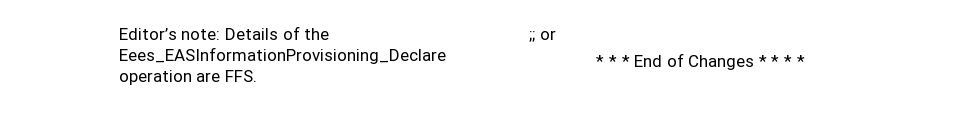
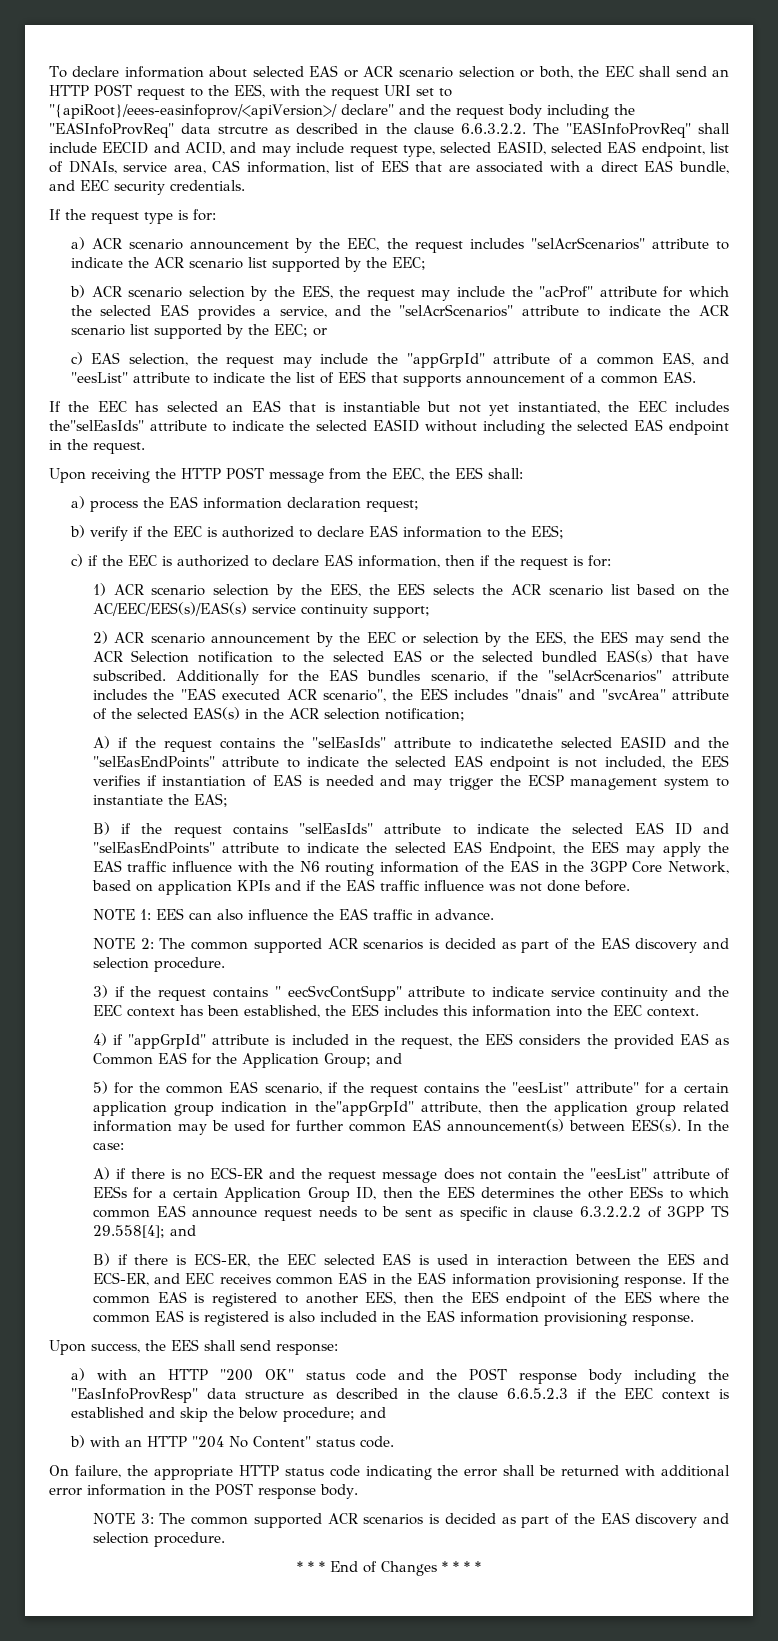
- Editor’s note: Details of the Eees_EASInformationProvisioning_Declare operation are FFS.
- ;; or
+ To declare information about selected EAS or ACR scenario selection or both, the EEC shall send an HTTP POST request to the EES, with the request URI set to "{apiRoot}/eees-easinfoprov/<apiVersion>/ declare" and the request body including the "EASInfoProvReq" data strcutre as described in the clause 6.6.3.2.2. The "EASInfoProvReq" shall include EECID and ACID, and may include request type, selected EASID, selected EAS endpoint, list of DNAIs, service area, CAS information, list of EES that are associated with a direct EAS bundle, and EEC security credentials.
+ If the request type is for:
+ a) ACR scenario announcement by the EEC, the request includes "selAcrScenarios" attribute to indicate the ACR scenario list supported by the EEC;
+ b) ACR scenario selection by the EES, the request may include the "acProf" attribute for which the selected EAS provides a service, and the "selAcrScenarios" attribute to indicate the ACR scenario list supported by the EEC; or
+ c) EAS selection, the request may include the "appGrpId" attribute of a common EAS, and "eesList" attribute to indicate the list of EES that supports announcement of a common EAS.
+ If the EEC has selected an EAS that is instantiable but not yet instantiated, the EEC includes the"selEasIds" attribute to indicate the selected EASID without including the selected EAS endpoint in the request.
+ Upon receiving the HTTP POST message from the EEC, the EES shall:
+ a) process the EAS information declaration request;
+ b) verify if the EEC is authorized to declare EAS information to the EES;
+ c) if the EEC is authorized to declare EAS information, then if the request is for:
+ 1) ACR scenario selection by the EES, the EES selects the ACR scenario list based on the AC/EEC/EES(s)/EAS(s) service continuity support;
+ 2) ACR scenario announcement by the EEC or selection by the EES, the EES may send the ACR Selection notification to the selected EAS or the selected bundled EAS(s) that have subscribed. Additionally for the EAS bundles scenario, if the "selAcrScenarios" attribute includes the "EAS executed ACR scenario", the EES includes "dnais" and "svcArea" attribute of the selected EAS(s) in the ACR selection notification;
+ A) if the request contains the "selEasIds" attribute to indicatethe selected EASID and the "selEasEndPoints" attribute to indicate the selected EAS endpoint is not included, the EES verifies if instantiation of EAS is needed and may trigger the ECSP management system to instantiate the EAS;
+ B) if the request contains "selEasIds" attribute to indicate the selected EAS ID and "selEasEndPoints" attribute to indicate the selected EAS Endpoint, the EES may apply the EAS traffic influence with the N6 routing information of the EAS in the 3GPP Core Network, based on application KPIs and if the EAS traffic influence was not done before.
+ NOTE 1: EES can also influence the EAS traffic in advance.
+ NOTE 2: The common supported ACR scenarios is decided as part of the EAS discovery and selection procedure.
+ 3) if the request contains " eecSvcContSupp" attribute to indicate service continuity and the EEC context has been established, the EES includes this information into the EEC context.
+ 4) if "appGrpId" attribute is included in the request, the EES considers the provided EAS as Common EAS for the Application Group; and
+ 5) for the common EAS scenario, if the request contains the "eesList" attribute" for a certain application group indication in the"appGrpId" attribute, then the application group related information may be used for further common EAS announcement(s) between EES(s). In the case:
+ A) if there is no ECS-ER and the request message does not contain the "eesList" attribute of EESs for a certain Application Group ID, then the EES determines the other EESs to which common EAS announce request needs to be sent as specific in clause 6.3.2.2.2 of 3GPP TS 29.558[4]; and
+ B) if there is ECS-ER, the EEC selected EAS is used in interaction between the EES and ECS-ER, and EEC receives common EAS in the EAS information provisioning response. If the common EAS is registered to another EES, then the EES endpoint of the EES where the common EAS is registered is also included in the EAS information provisioning response.
+ Upon success, the EES shall send response:
+ a) with an HTTP "200 OK" status code and the POST response body including the "EasInfoProvResp" data structure as described in the clause 6.6.5.2.3 if the EEC context is established and skip the below procedure; and
+ b) with an HTTP "204 No Content" status code.
+ On failure, the appropriate HTTP status code indicating the error shall be returned with additional error information in the POST response body.
+ NOTE 3: The common supported ACR scenarios is decided as part of the EAS discovery and selection procedure.

